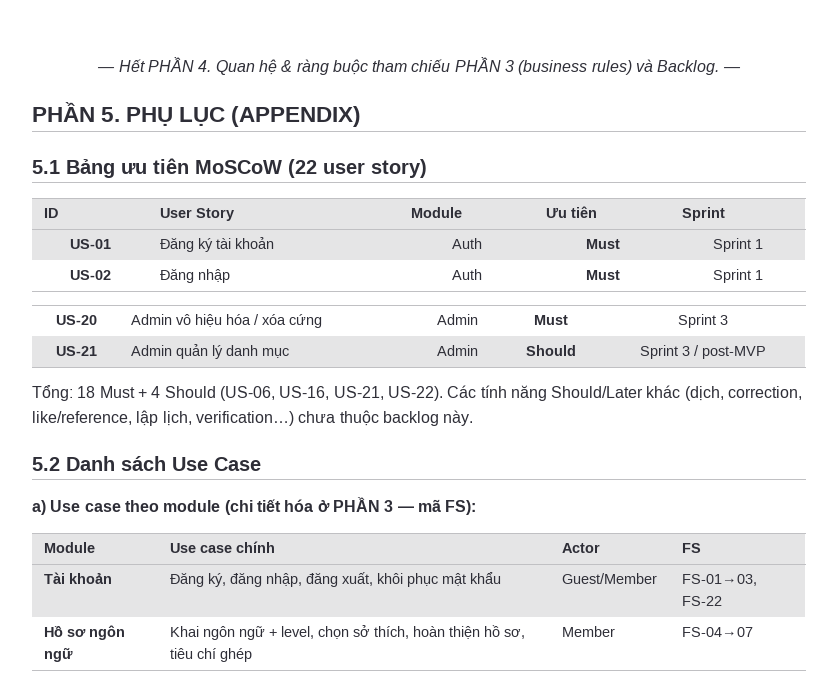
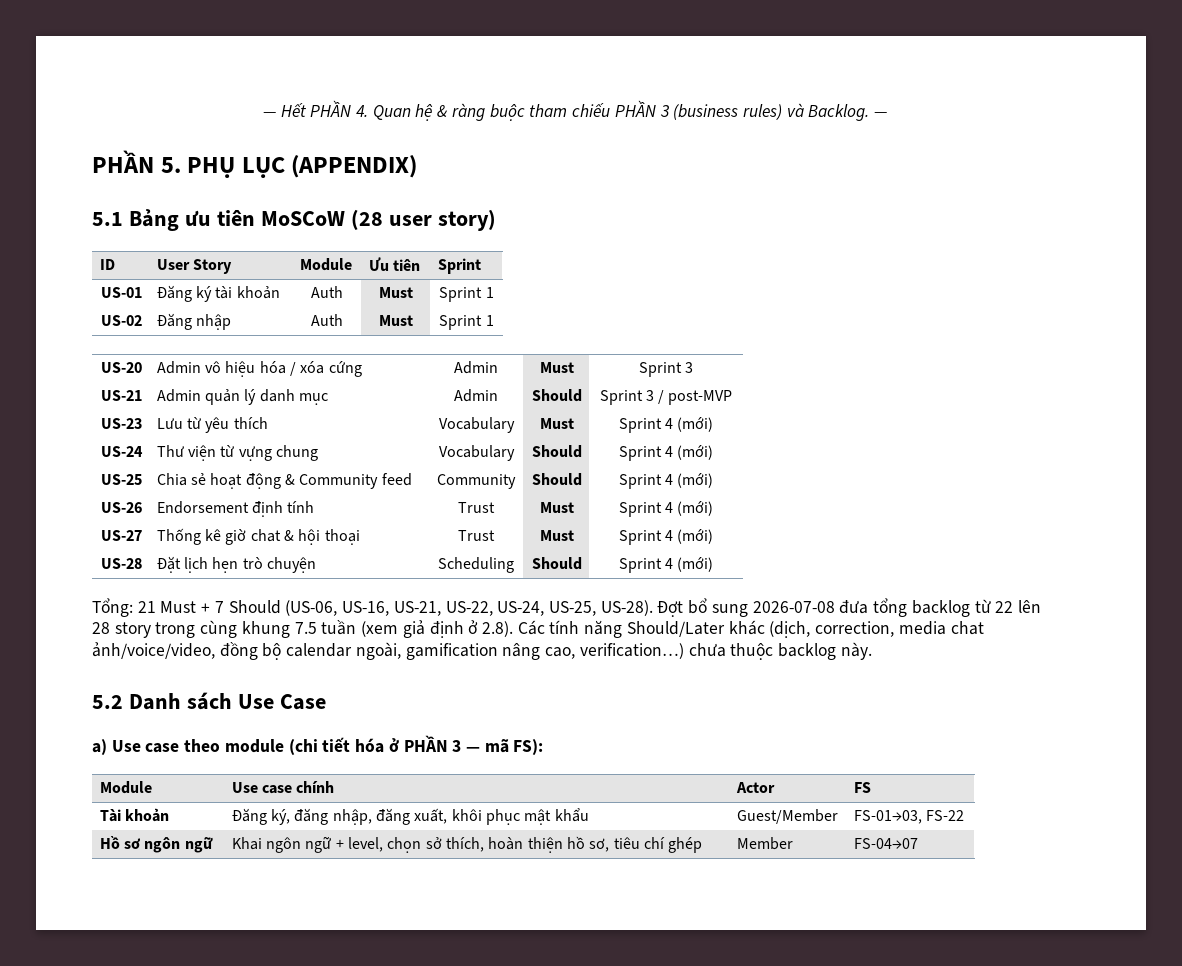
- 5.1 Bảng ưu tiên MoSCoW (22 user story)
+ 5.1 Bảng ưu tiên MoSCoW (28 user story)
+ US-23 | Lưu từ yêu thích | Vocabulary | Must | Sprint 4 (mới)
+ US-24 | Thư viện từ vựng chung | Vocabulary | Should | Sprint 4 (mới)
+ US-25 | Chia sẻ hoạt động & Community feed | Community | Should | Sprint 4 (mới)
+ US-26 | Endorsement định tính | Trust | Must | Sprint 4 (mới)
+ US-27 | Thống kê giờ chat & hội thoại | Trust | Must | Sprint 4 (mới)
+ US-28 | Đặt lịch hẹn trò chuyện | Scheduling | Should | Sprint 4 (mới)
- Tổng: 18 Must + 4 Should (US-06, US-16, US-21, US-22). Các tính năng Should/Later khác (dịch, correction, like/reference, lập lịch, verification…) chưa thuộc backlog này.
+ Tổng: 21 Must + 7 Should (US-06, US-16, US-21, US-22, US-24, US-25, US-28). Đợt bổ sung 2026-07-08 đưa tổng backlog từ 22 lên 28 story trong cùng khung 7.5 tuần (xem giả định ở 2.8). Các tính năng Should/Later khác (dịch, correction, media chat ảnh/voice/video, đồng bộ calendar ngoài, gamification nâng cao, verification…) chưa thuộc backlog này.

